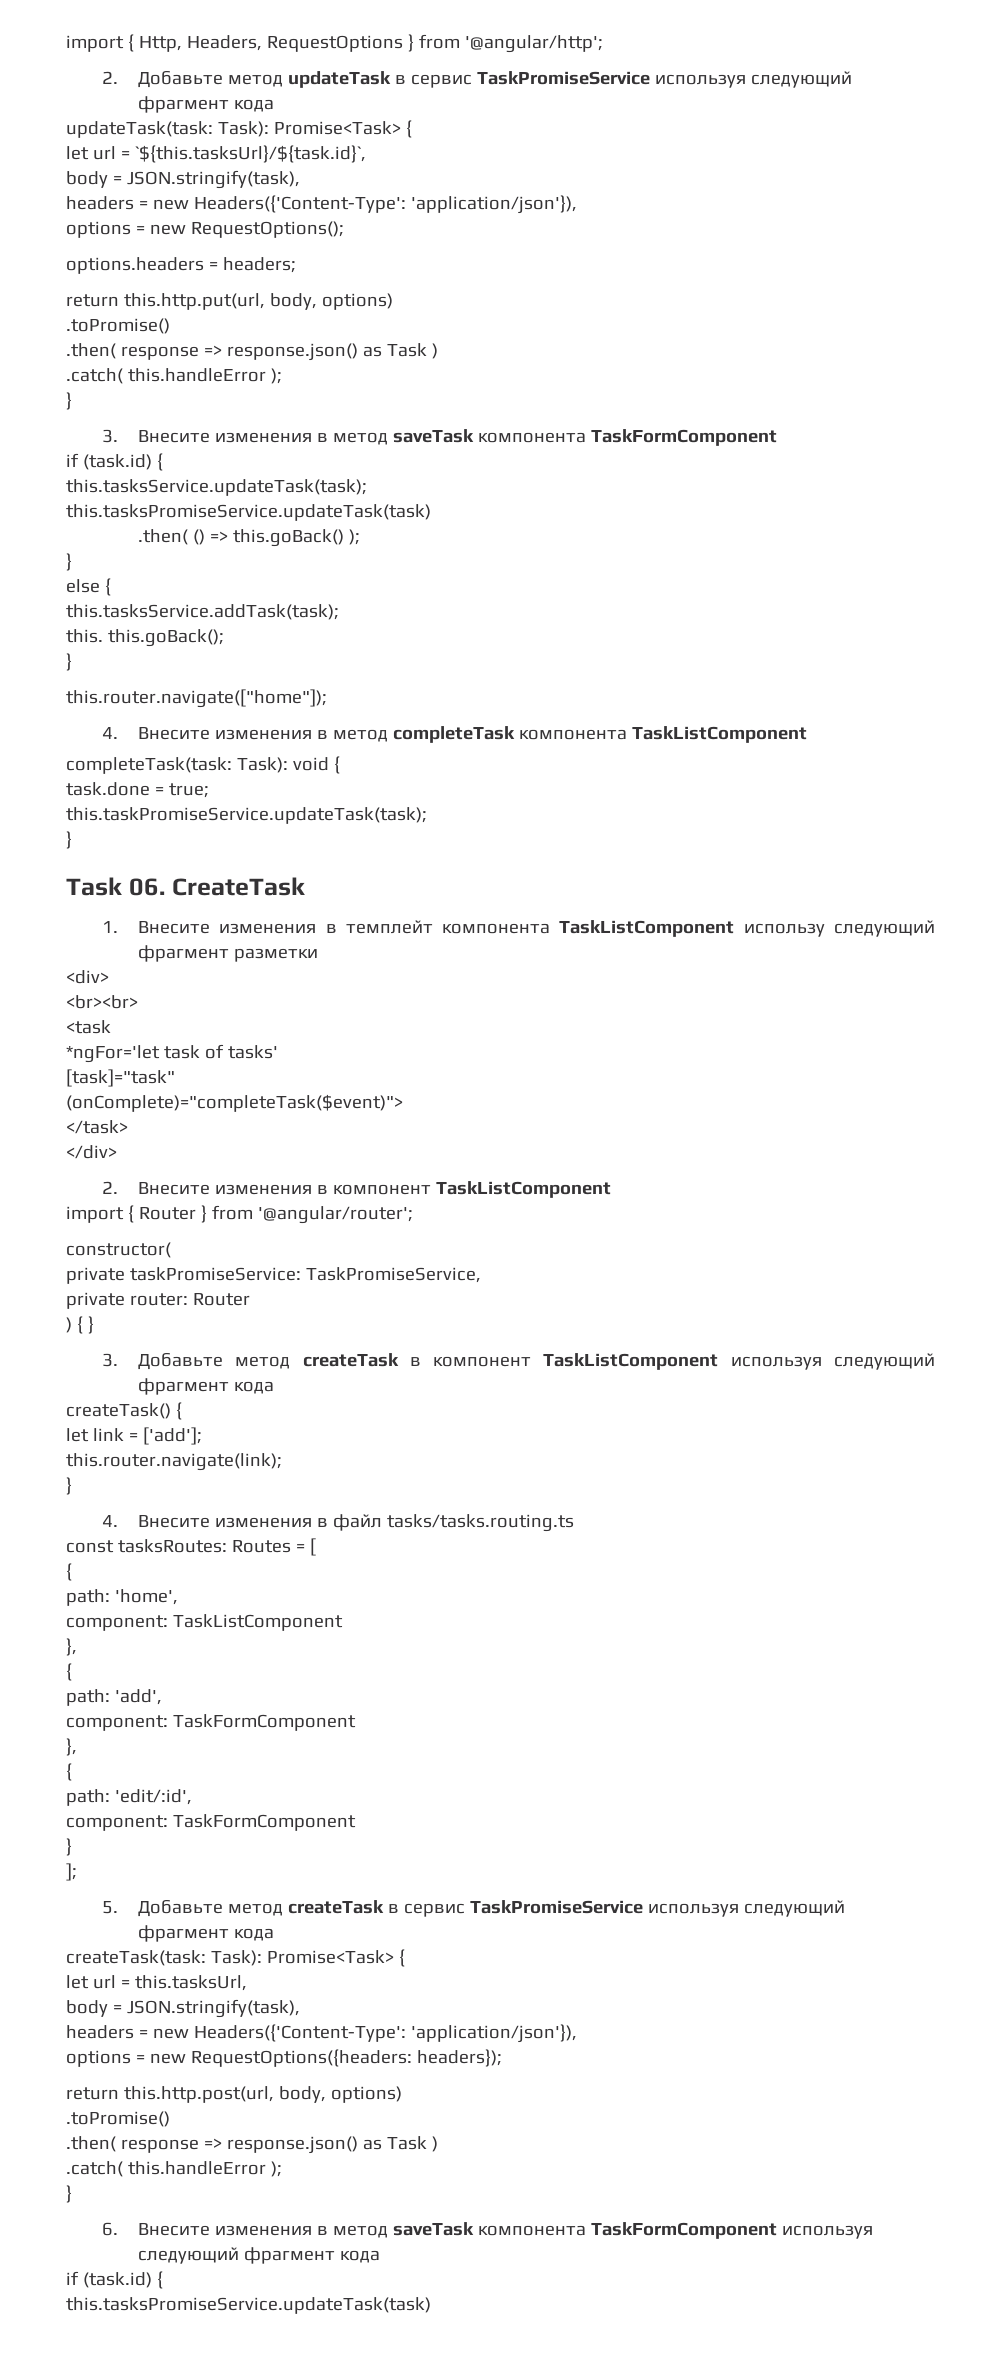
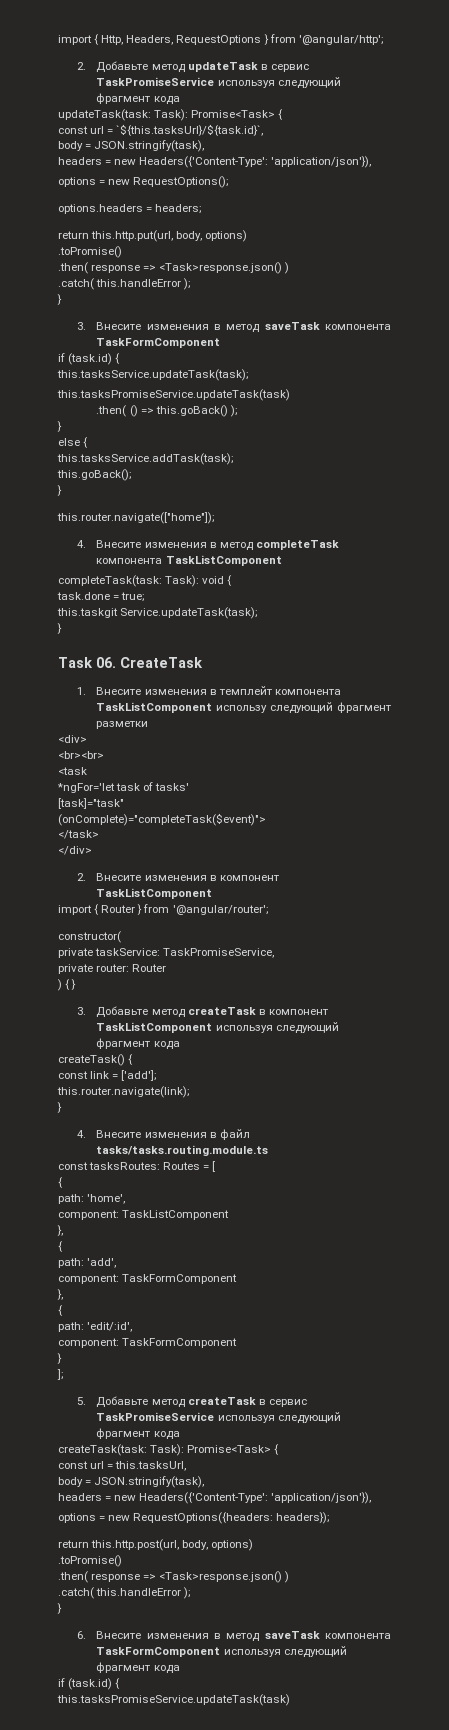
- let url = `${this.tasksUrl}/${task.id}`,
+ const url = `${this.tasksUrl}/${task.id}`,
  return this.http.put(url, body, options)
  .toPromise()
- .then( response => response.json() as Task )
+ .then( response => <Task>response.json() )
- this. this.goBack();
+ this.goBack();
- this.taskPromiseService.updateTask(task);
+ this.taskgit Service.updateTask(task);
- private taskPromiseService: TaskPromiseService,
+ private taskService: TaskPromiseService,
- let link = ['add'];
+ const link = ['add'];
- 4. Внесите изменения в файл tasks/tasks.routing.ts
+ 4. Внесите изменения в файл tasks/tasks.routing.module.ts
- let url = this.tasksUrl,
+ const url = this.tasksUrl,
  return this.http.post(url, body, options)
  .toPromise()
- .then( response => response.json() as Task )
+ .then( response => <Task>response.json() )

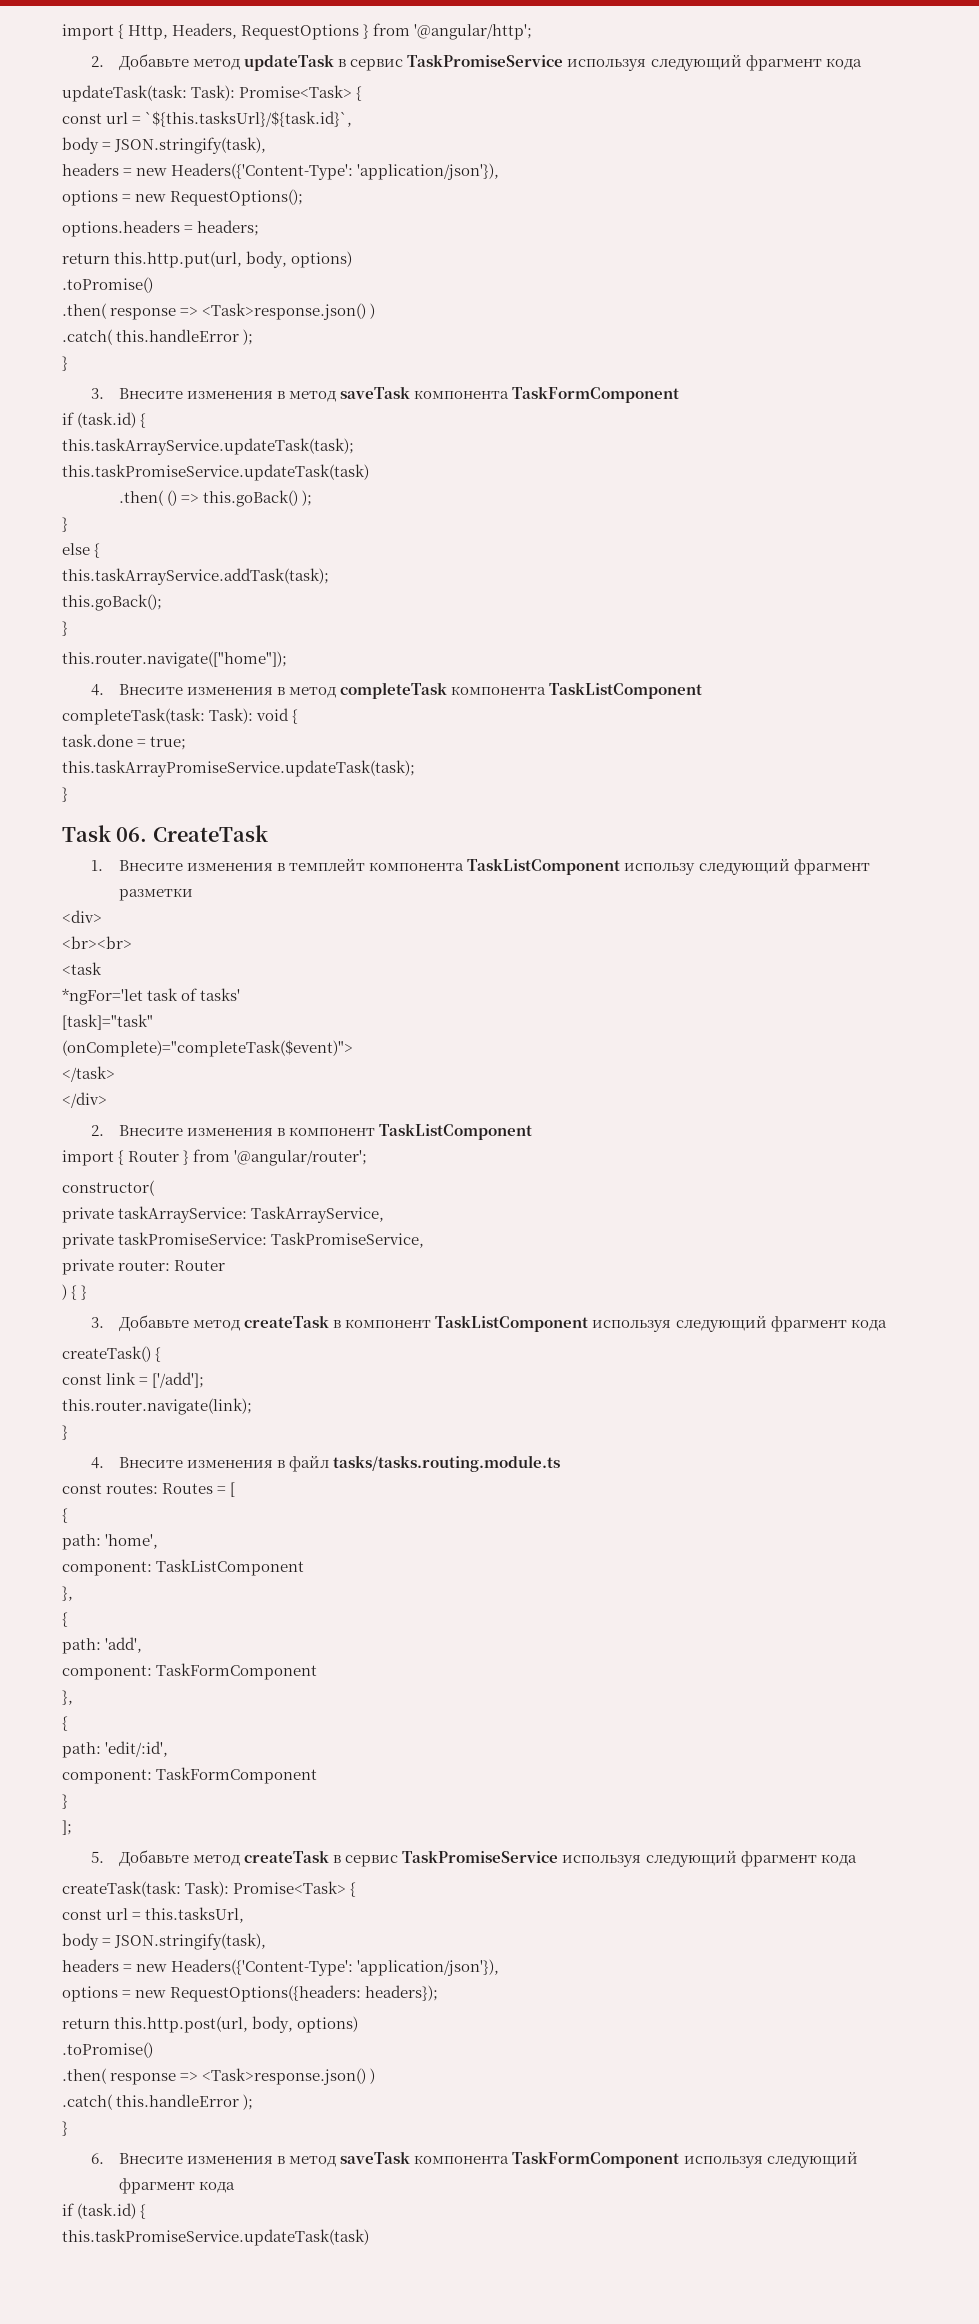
- this.tasksService.updateTask(task);
- this.tasksPromiseService.updateTask(task)
+ this.taskArrayService.updateTask(task);
+ this.taskPromiseService.updateTask(task)
- this.tasksService.addTask(task);
+ this.taskArrayService.addTask(task);
- this.taskgit Service.updateTask(task);
+ this.taskArrayPromiseService.updateTask(task);
- private taskService: TaskPromiseService,
+ private taskArrayService: TaskArrayService,
+ private taskPromiseService: TaskPromiseService,
- const link = ['add'];
+ const link = ['/add'];
- const tasksRoutes: Routes = [
+ const routes: Routes = [
  6. Внесите изменения в метод saveTask компонента TaskFormComponent используя следующий фрагмент кода
  if (task.id) {
- this.tasksPromiseService.updateTask(task)
+ this.taskPromiseService.updateTask(task)

